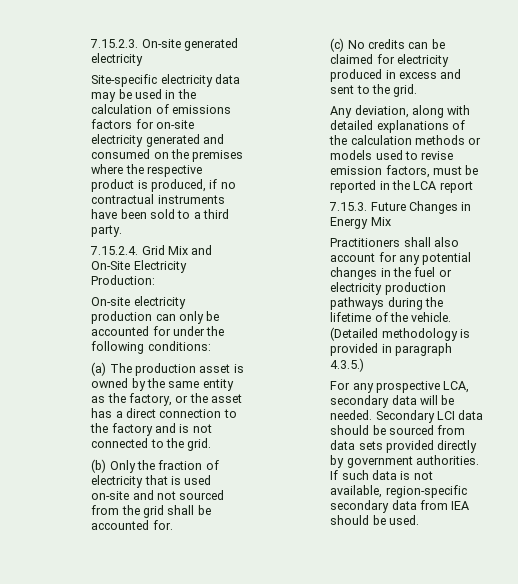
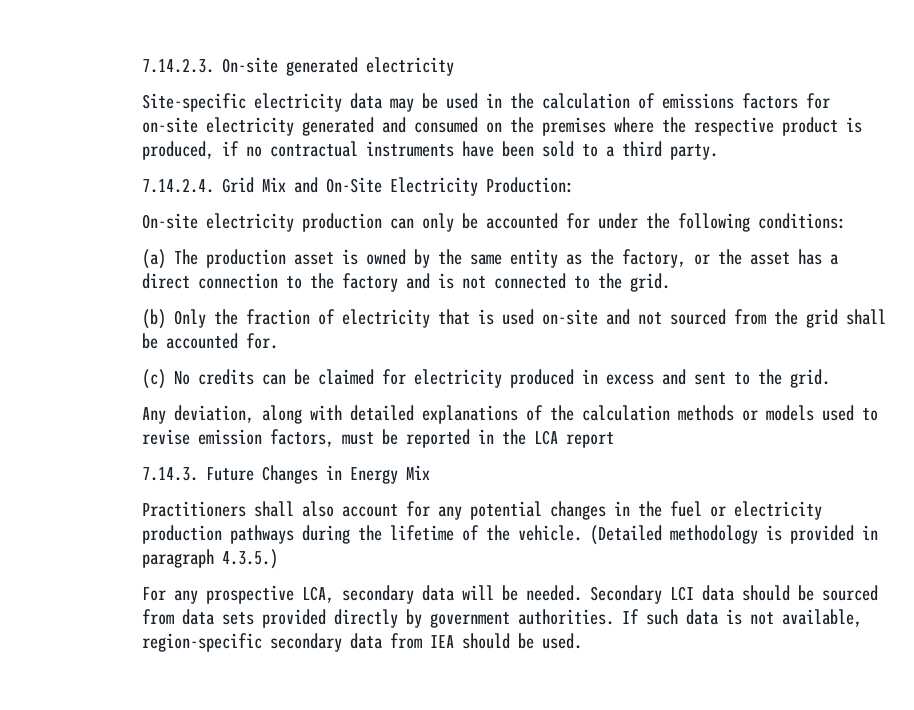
- 7.15.2.3. On-site generated electricity
+ 7.14.2.3. On-site generated electricity
- 7.15.2.4. Grid Mix and On-Site Electricity Production:
+ 7.14.2.4. Grid Mix and On-Site Electricity Production:
- 7.15.3. Future Changes in Energy Mix
+ 7.14.3. Future Changes in Energy Mix

